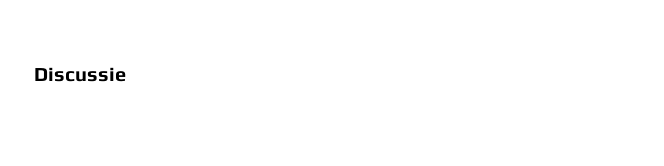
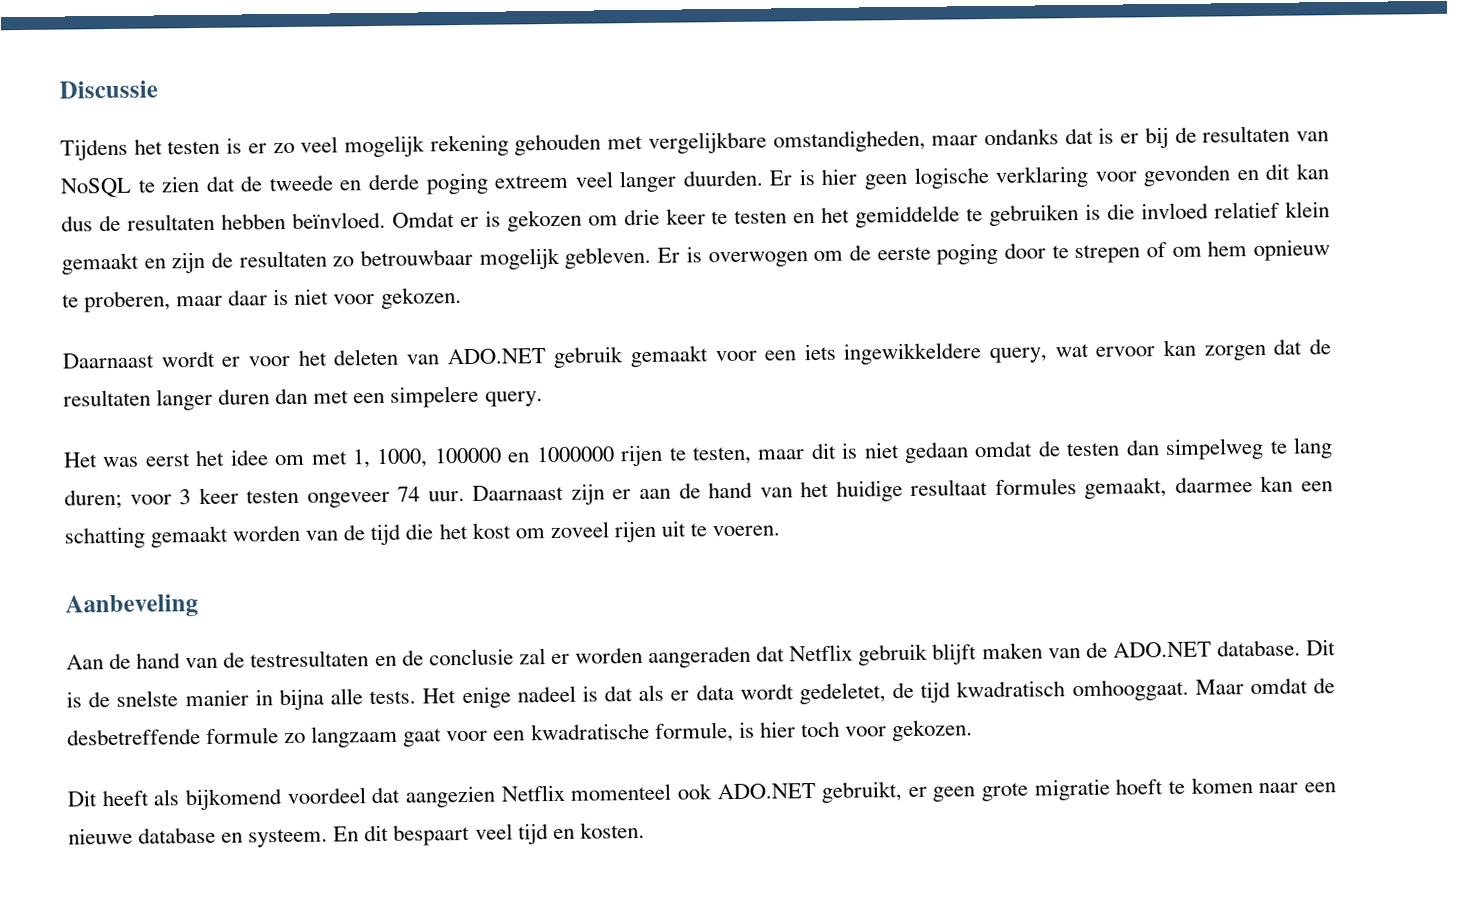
+ Tijdens het testen is er zo veel mogelijk rekening gehouden met vergelijkbare omstandigheden, maar ondanks dat is er bij de resultaten van NoSQL te zien dat de tweede en derde poging extreem veel langer duurden. Er is hier geen logische verklaring voor gevonden en dit kan dus de resultaten hebben beïnvloed. Omdat er is gekozen om drie keer te testen en het gemiddelde te gebruiken is die invloed relatief klein gemaakt en zijn de resultaten zo betrouwbaar mogelijk gebleven. Er is overwogen om de eerste poging door te strepen of om hem opnieuw te proberen, maar daar is niet voor gekozen.
+ Daarnaast wordt er voor het deleten van ADO.NET gebruik gemaakt voor een iets ingewikkeldere query, wat ervoor kan zorgen dat de resultaten langer duren dan met een simpelere query.
+ Het was eerst het idee om met 1, 1000, 100000 en 1000000 rijen te testen, maar dit is niet gedaan omdat de testen dan simpelweg te lang duren; voor 3 keer testen ongeveer 74 uur. Daarnaast zijn er aan de hand van het huidige resultaat formules gemaakt, daarmee kan een schatting gemaakt worden van de tijd die het kost om zoveel rijen uit te voeren.
+ Aanbeveling
+ Aan de hand van de testresultaten en de conclusie zal er worden aangeraden dat Netflix gebruik blijft maken van de ADO.NET database. Dit is de snelste manier in bijna alle tests. Het enige nadeel is dat als er data wordt gedeletet, de tijd kwadratisch omhooggaat. Maar omdat de desbetreffende formule zo langzaam gaat voor een kwadratische formule, is hier toch voor gekozen.
+ Dit heeft als bijkomend voordeel dat aangezien Netflix momenteel ook ADO.NET gebruikt, er geen grote migratie hoeft te komen naar een nieuwe database en systeem. En dit bespaart veel tijd en kosten.

